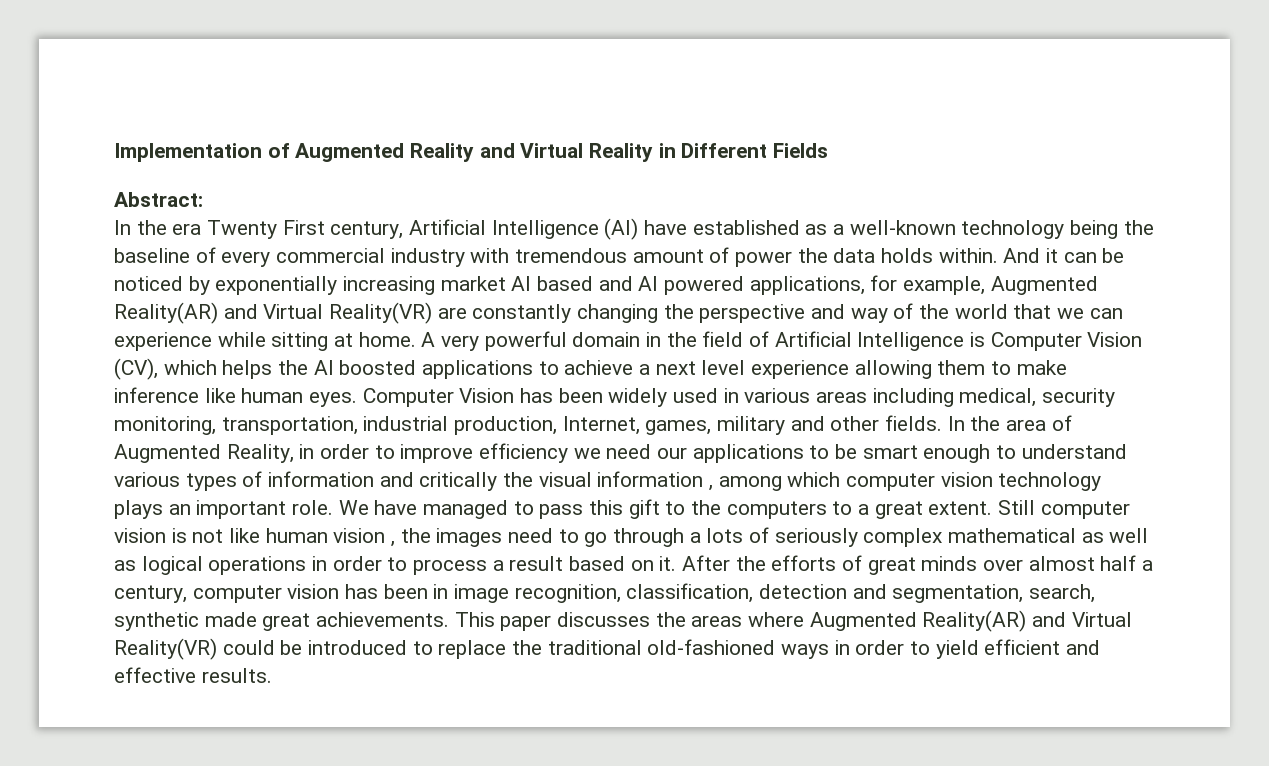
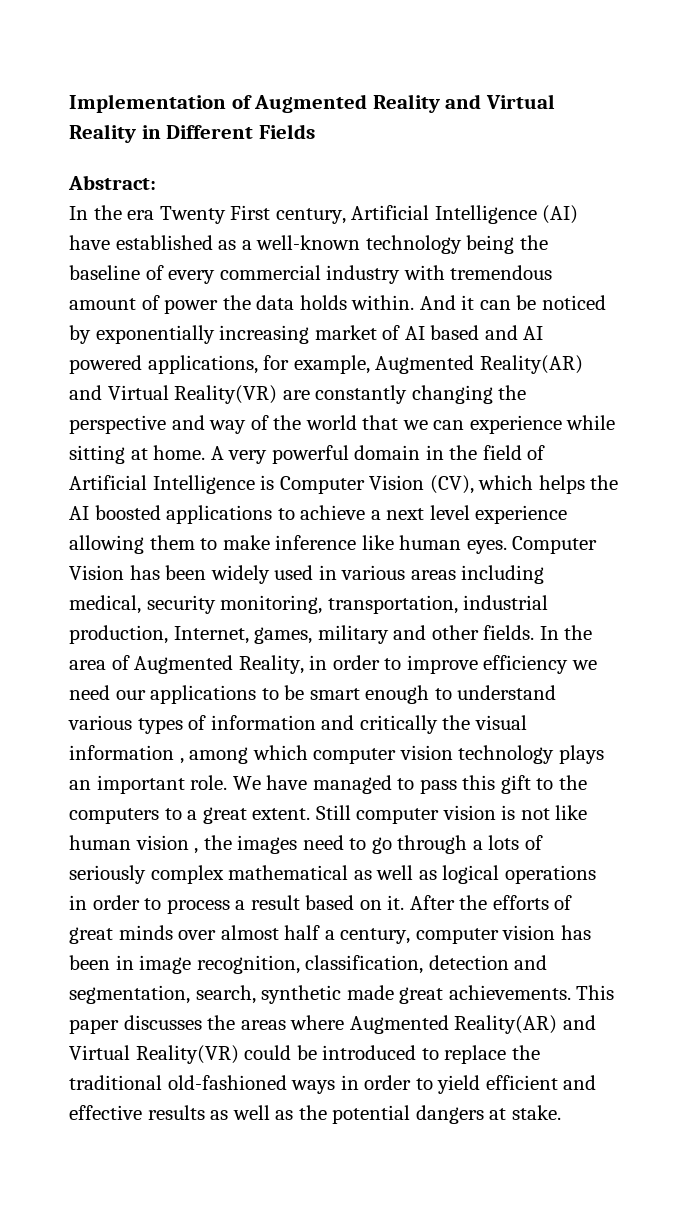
- And it can be noticed by exponentially increasing market AI based and AI powered applications, for example, Augmented Reality(AR) and Virtual Reality(VR) are constantly changing the perspective and way of the world that we can experience while sitting at home.
+ And it can be noticed by exponentially increasing market of AI based and AI powered applications, for example, Augmented Reality(AR) and Virtual Reality(VR) are constantly changing the perspective and way of the world that we can experience while sitting at home.
- This paper discusses the areas where Augmented Reality(AR) and Virtual Reality(VR) could be introduced to replace the traditional old-fashioned ways in order to yield efficient and effective results.
+ This paper discusses the areas where Augmented Reality(AR) and Virtual Reality(VR) could be introduced to replace the traditional old-fashioned ways in order to yield efficient and effective results as well as the potential dangers at stake.

